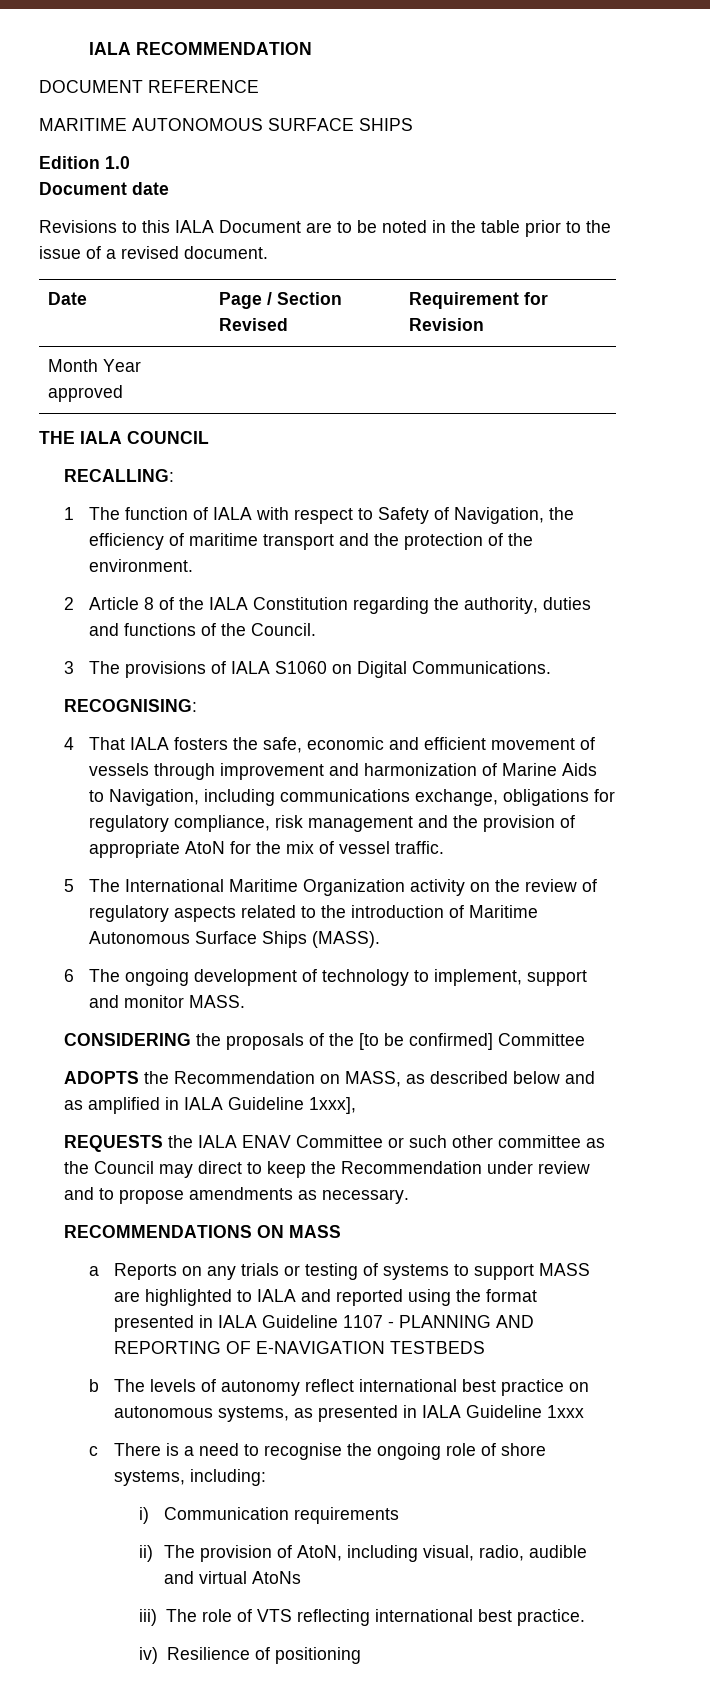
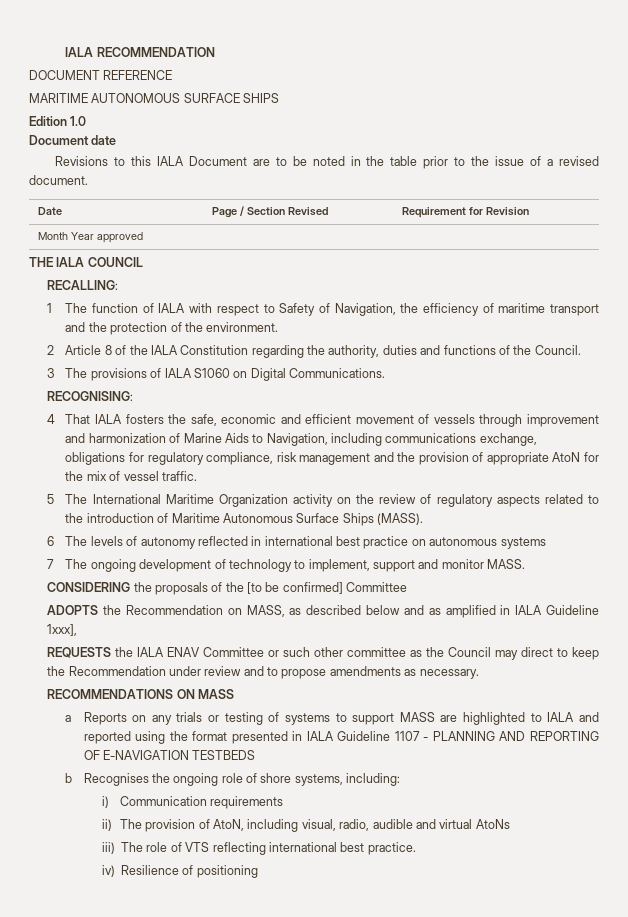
- 6 The ongoing development of technology to implement, support and monitor MASS.
+ 6 The levels of autonomy reflected in international best practice on autonomous systems
+ 7 The ongoing development of technology to implement, support and monitor MASS.
- b The levels of autonomy reflect international best practice on autonomous systems, as presented in IALA Guideline 1xxx
- c There is a need to recognise the ongoing role of shore systems, including:
+ b Recognises the ongoing role of shore systems, including:

